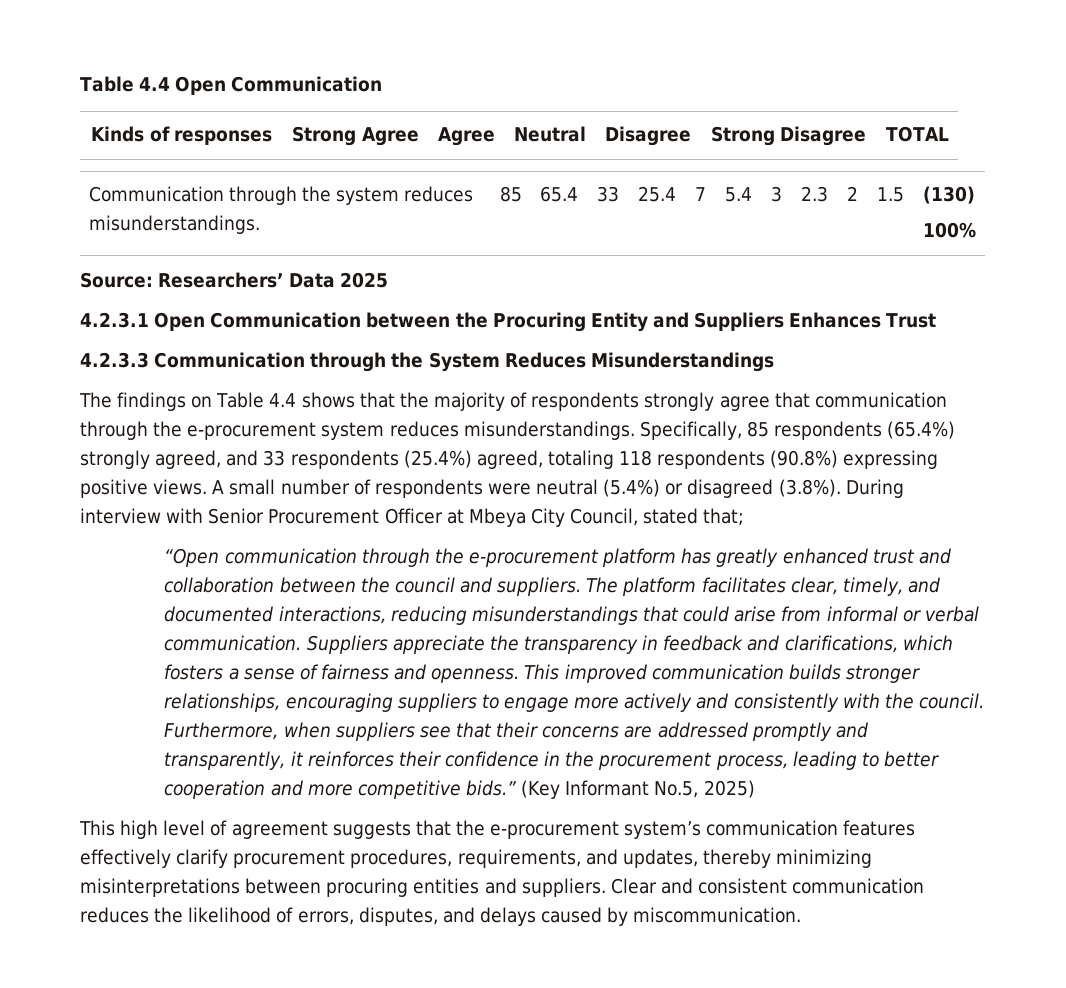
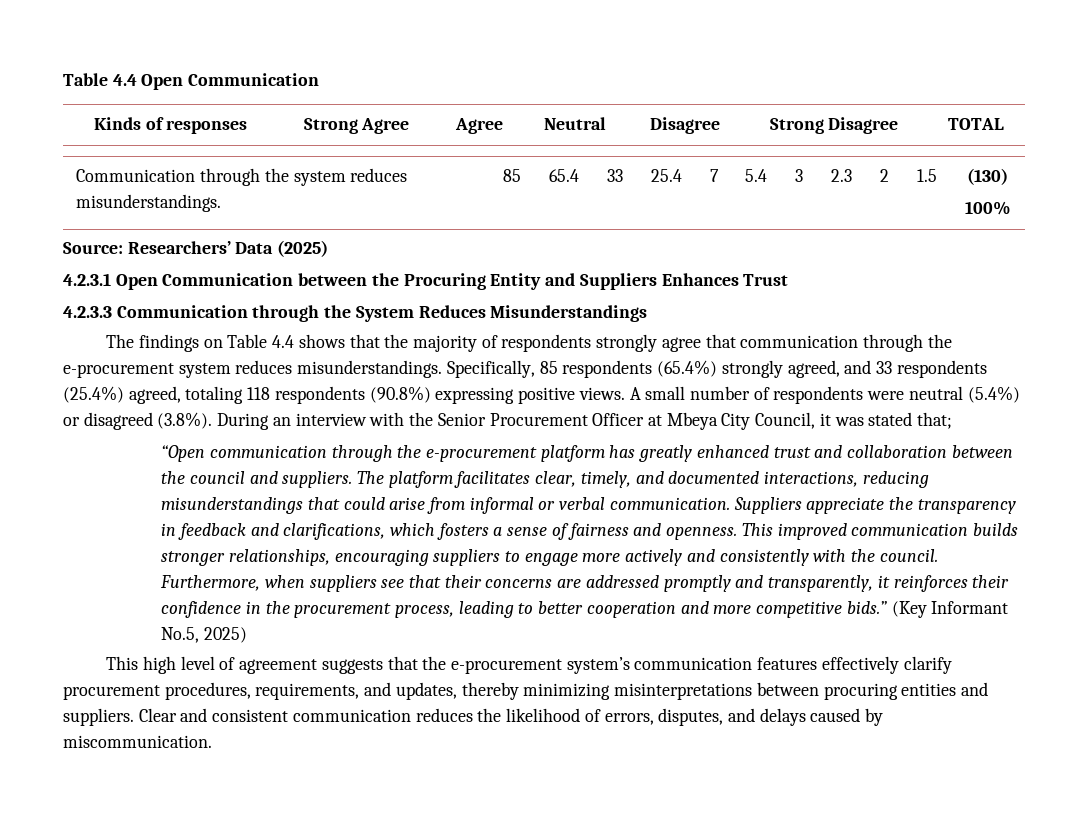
- Source: Researchers’ Data 2025
+ Source: Researchers’ Data (2025)
- A small number of respondents were neutral (5.4%) or disagreed (3.8%). During interview with Senior Procurement Officer at Mbeya City Council, stated that;
+ A small number of respondents were neutral (5.4%) or disagreed (3.8%). During an interview with the Senior Procurement Officer at Mbeya City Council, it was stated that;

